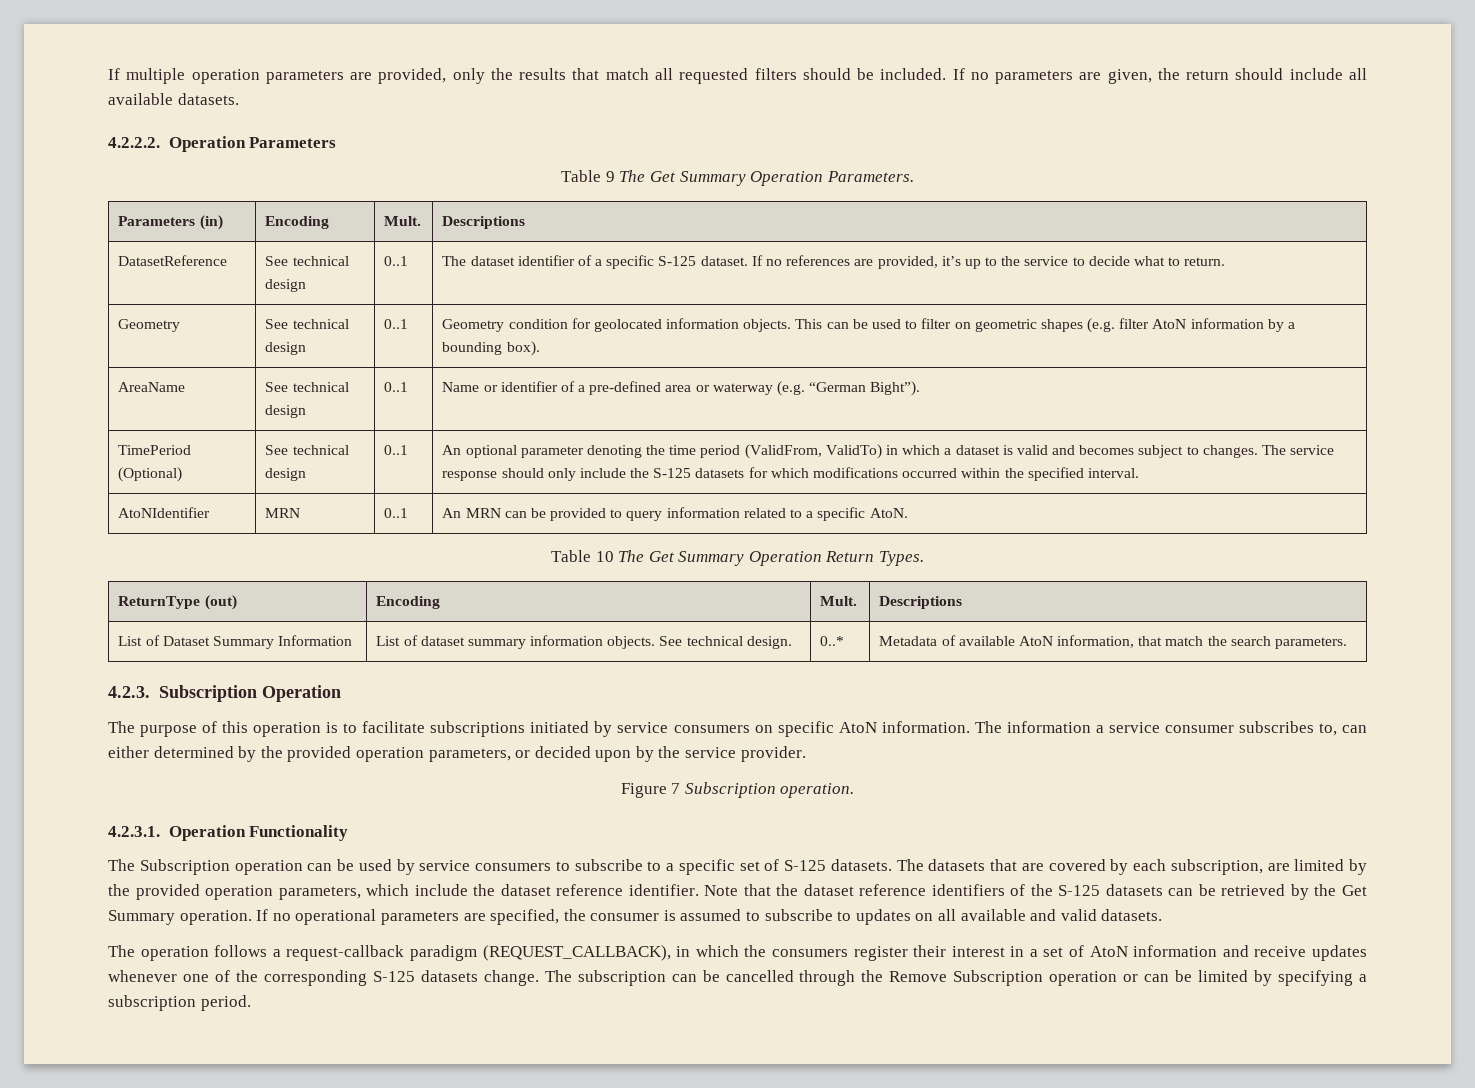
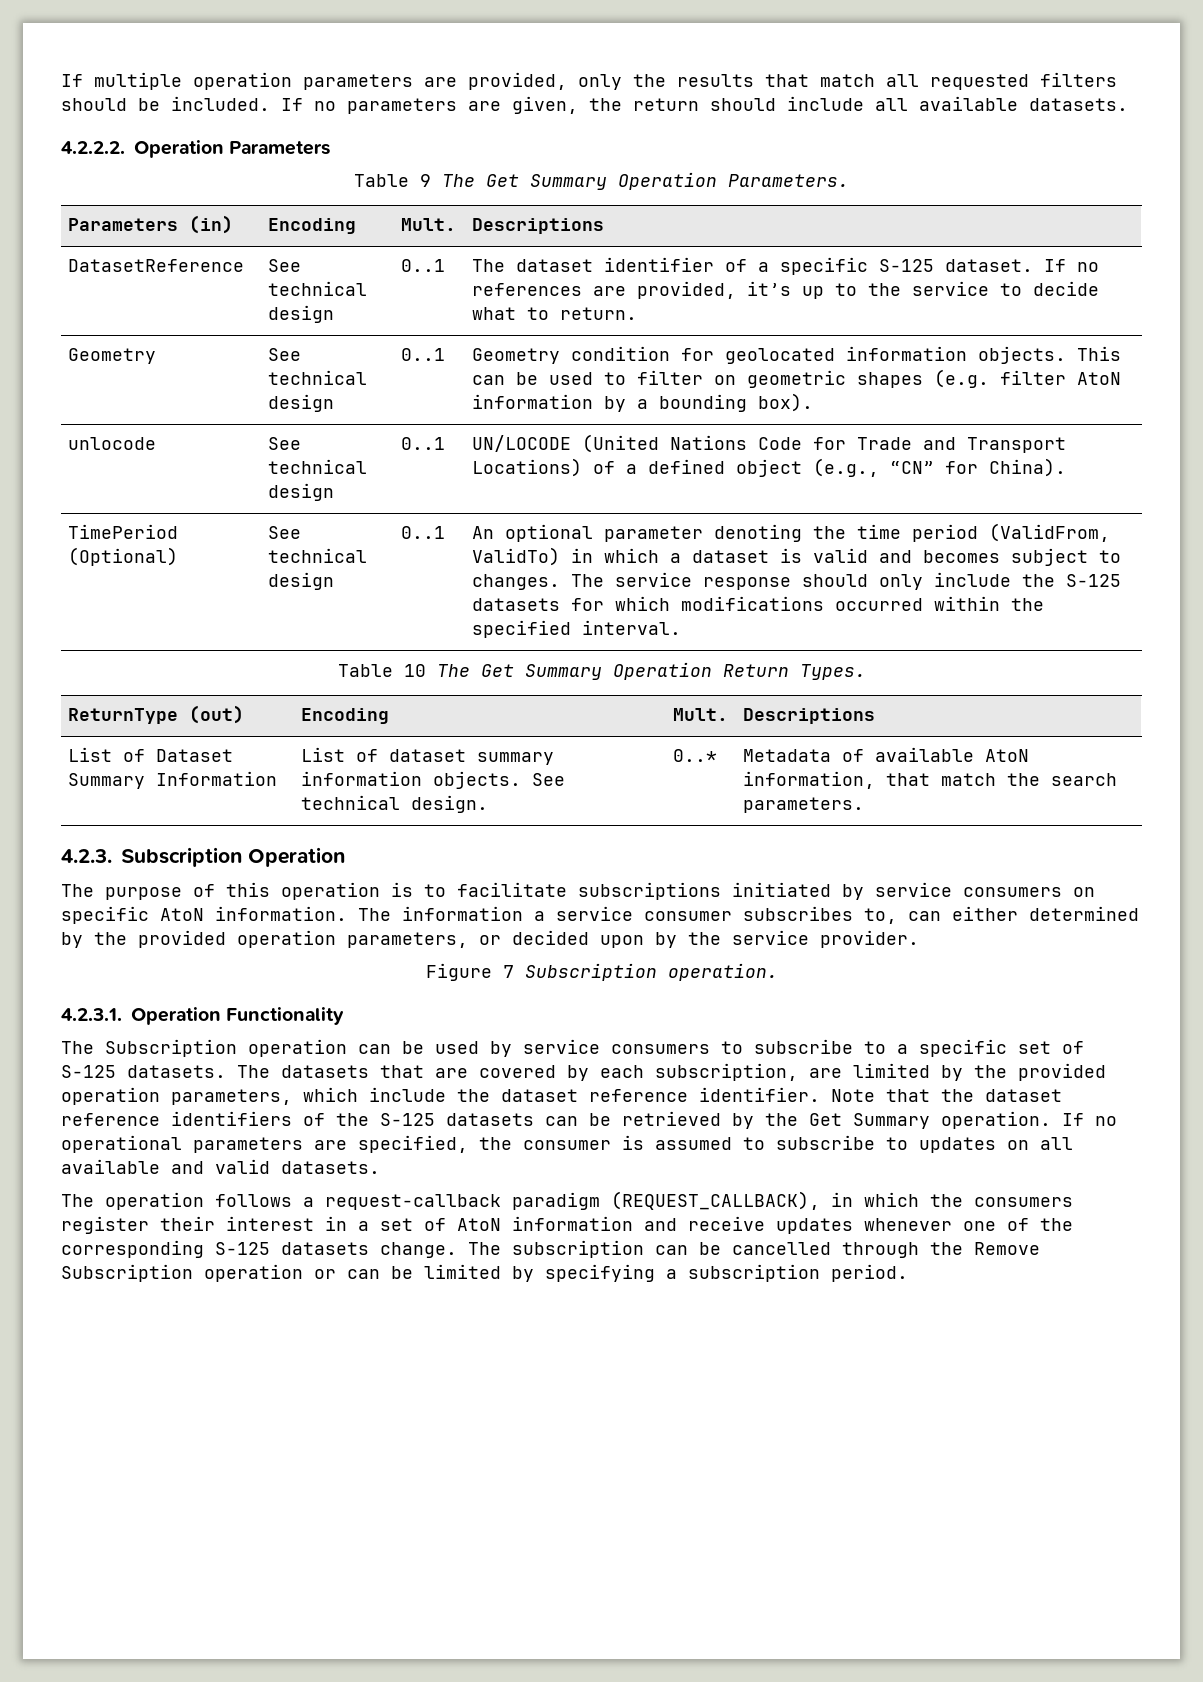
- AreaName | See technical design | 0..1 | Name or identifier of a pre-defined area or waterway (e.g. “German Bight”).
+ unlocode | See technical design | 0..1 | UN/LOCODE (United Nations Code for Trade and Transport Locations) of a defined object (e.g., “CN” for China).
- AtoNIdentifier | MRN | 0..1 | An MRN can be provided to query information related to a specific AtoN.

